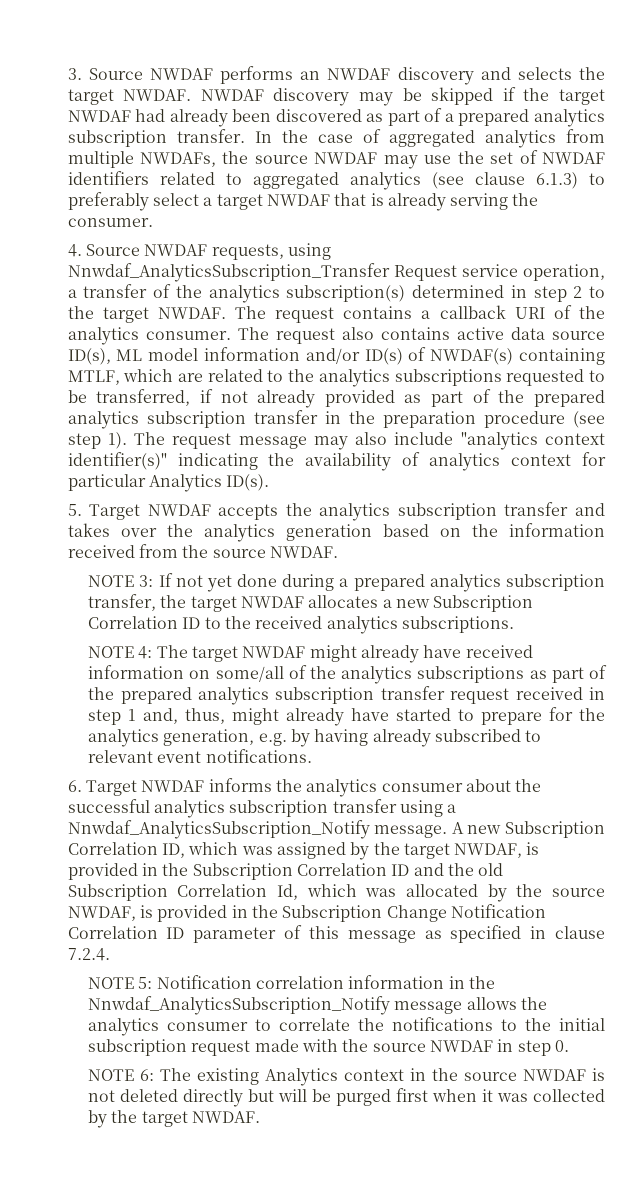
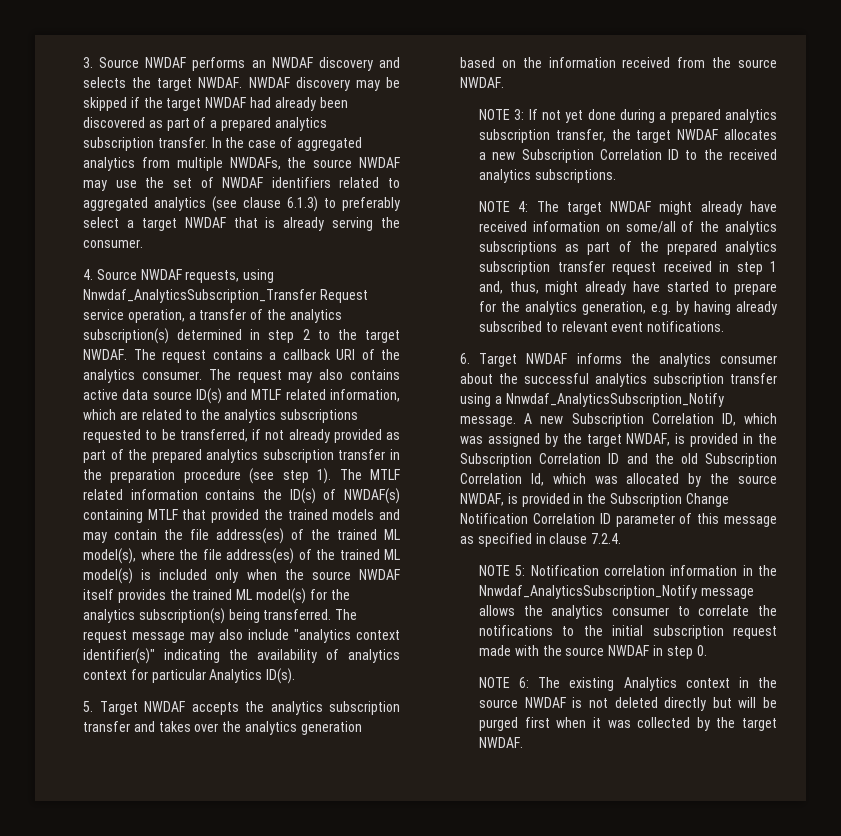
- The request also contains active data source ID(s), ML model information and/or ID(s) of NWDAF(s) containing MTLF, which are related to the analytics subscriptions requested to be transferred, if not already provided as part of the prepared analytics subscription transfer in the preparation procedure (see step 1).
+ The request may also contains active data source ID(s) and MTLF related information, which are related to the analytics subscriptions requested to be transferred, if not already provided as part of the prepared analytics subscription transfer in the preparation procedure (see step 1).
- The request message may also include "analytics context identifier(s)" indicating the availability of analytics context for particular Analytics ID(s).
+ The MTLF related information contains the ID(s) of NWDAF(s) containing MTLF that provided the trained models and may contain the file address(es) of the trained ML model(s), where the file address(es) of the trained ML model(s) is included only when the source NWDAF itself provides the trained ML model(s) for the analytics subscription(s) being transferred. The request message may also include "analytics context identifier(s)" indicating the availability of analytics context for particular Analytics ID(s).

